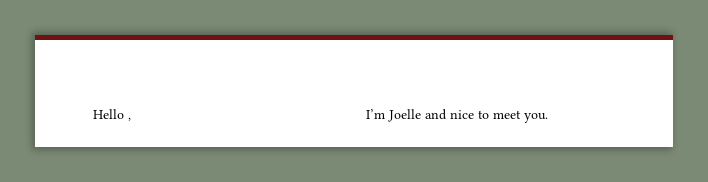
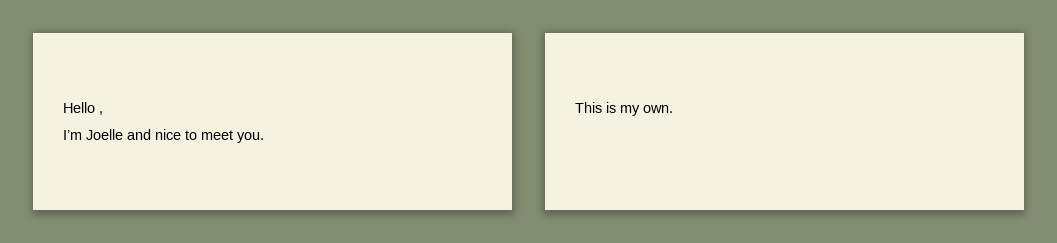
+ This is my own.

